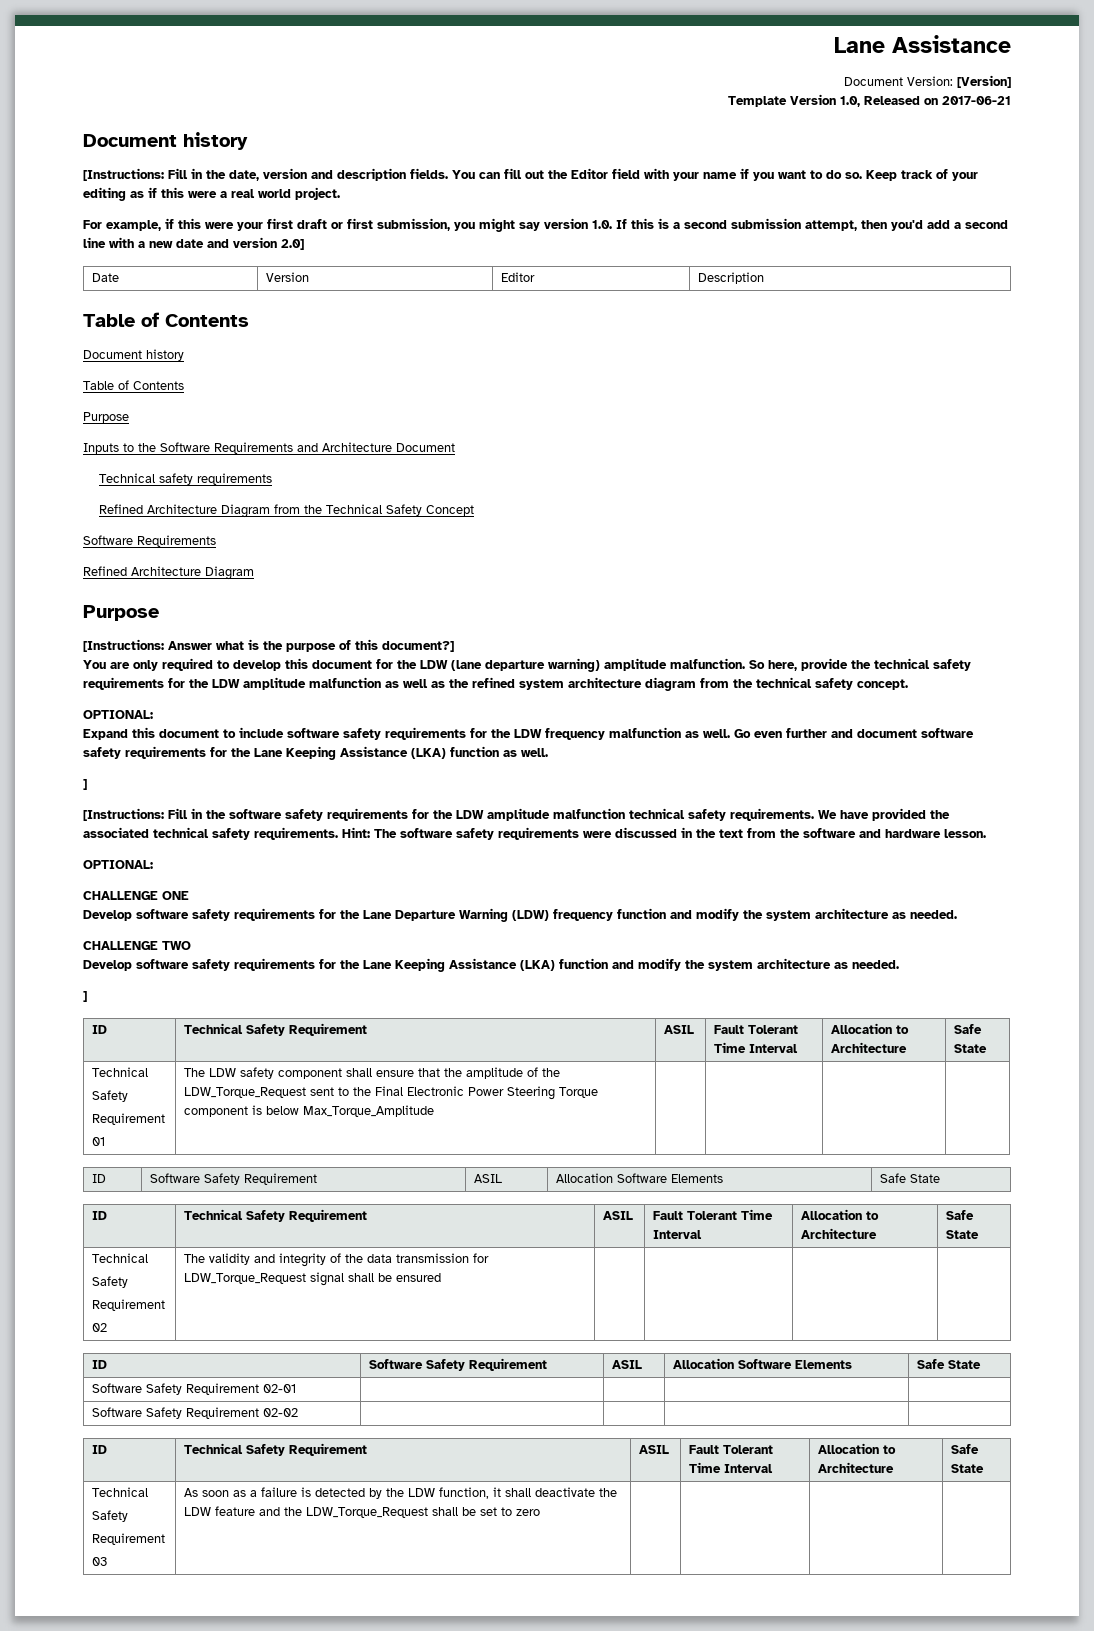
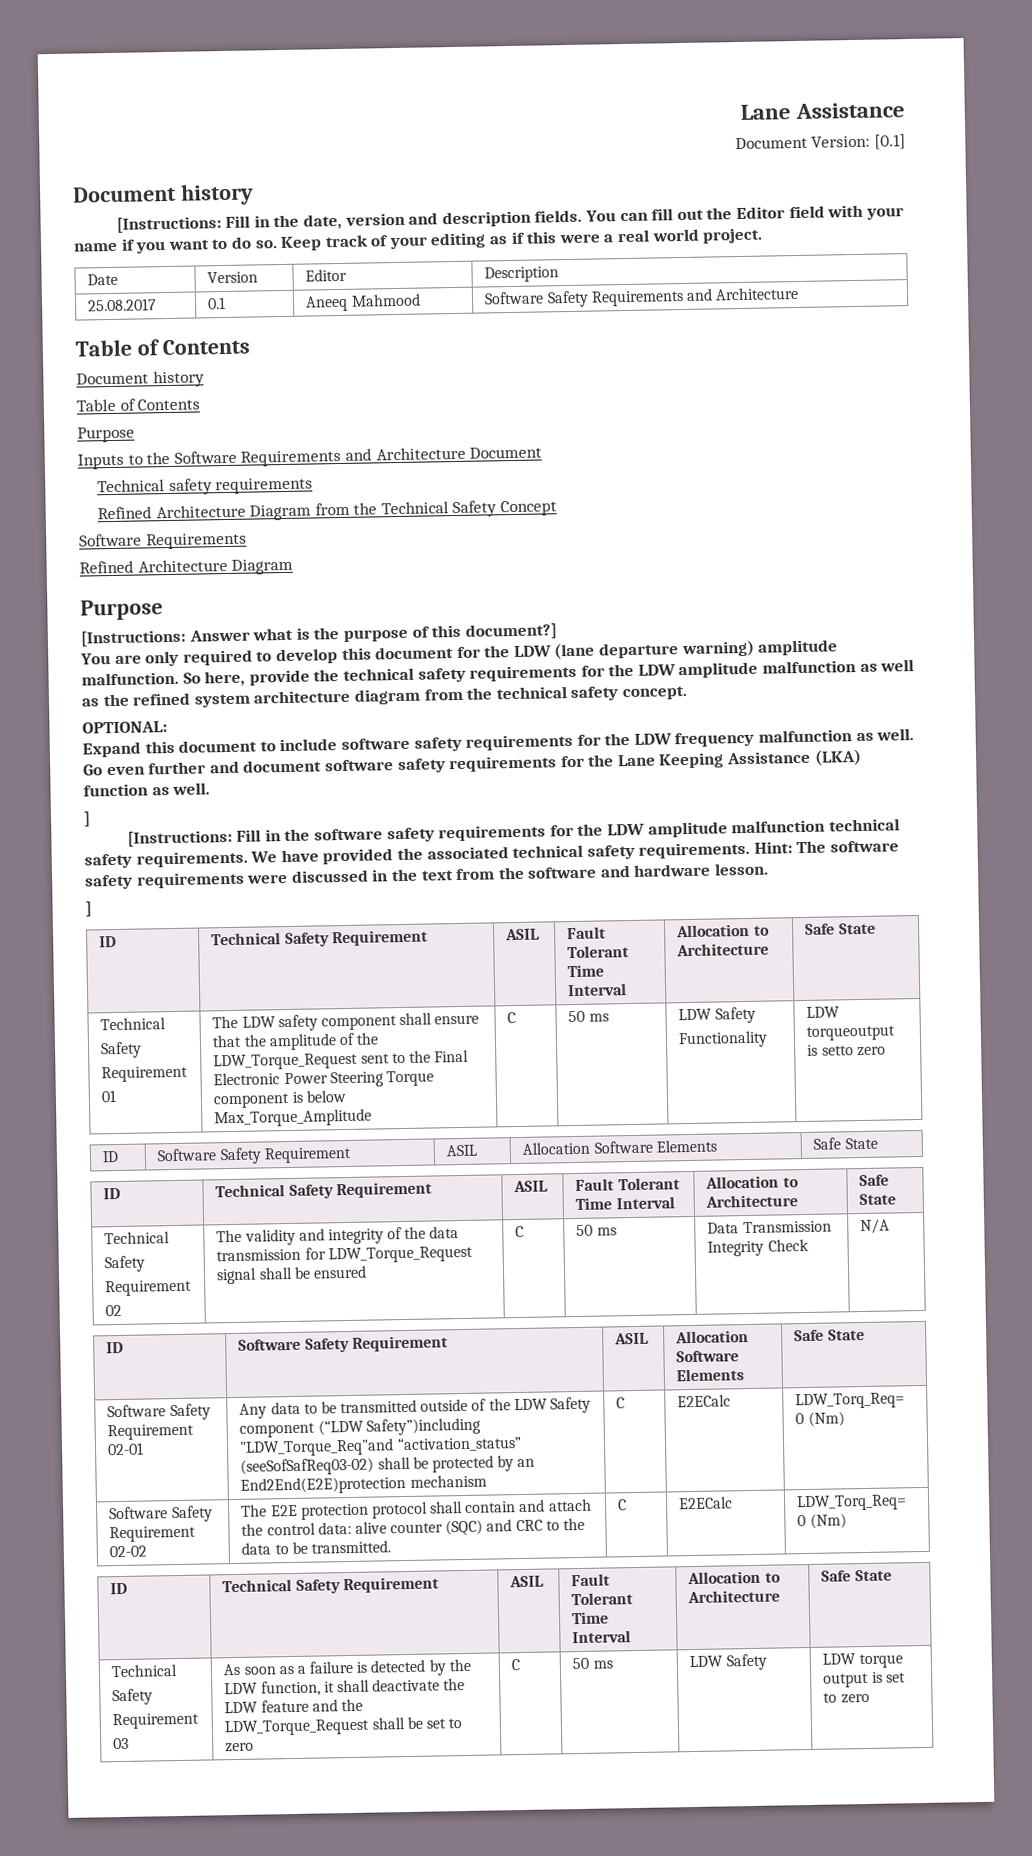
- Document Version: [Version]
- Template Version 1.0, Released on 2017-06-21
+ Document Version: [0.1]
- For example, if this were your first draft or first submission, you might say version 1.0. If this is a second submission attempt, then you'd add a second line with a new date and version 2.0]
  Date | Version | Editor | Description
+ 25.08.2017 | 0.1 | Aneeq Mahmood | Software Safety Requirements and Architecture
  Hint: The software safety requirements were discussed in the text from the software and hardware lesson.
- OPTIONAL:
- CHALLENGE ONE
- Develop software safety requirements for the Lane Departure Warning (LDW) frequency function and modify the system architecture as needed.
- CHALLENGE TWO
- Develop software safety requirements for the Lane Keeping Assistance (LKA) function and modify the system architecture as needed.
  ]
  ID | Technical Safety Requirement | ASIL | Fault Tolerant Time Interval | Allocation to Architecture | Safe State
  Technical
  Safety
  Requirement
- 01 | The LDW safety component shall ensure that the amplitude of the LDW_Torque_Request sent to the Final Electronic Power Steering Torque component is below Max_Torque_Amplitude | | | |
+ 01 | The LDW safety component shall ensure that the amplitude of the LDW_Torque_Request sent to the Final Electronic Power Steering Torque component is below Max_Torque_Amplitude | C | 50 ms | LDW Safety
+ Functionality | LDW torqueoutput is setto zero
  ID | Software Safety Requirement | ASIL | Allocation Software Elements | Safe State
  ID | Technical Safety Requirement | ASIL | Fault Tolerant Time Interval | Allocation to Architecture | Safe State
  Technical
  Safety
  Requirement
- 02 | The validity and integrity of the data transmission for LDW_Torque_Request signal shall be ensured | | | |
+ 02 | The validity and integrity of the data transmission for LDW_Torque_Request signal shall be ensured | C | 50 ms | Data Transmission Integrity Check | N/A
- Software Safety Requirement 02-01 | | | |
- Software Safety Requirement 02-02 | | | |
+ Software Safety Requirement 02-01 | Any data to be transmitted outside of the LDW Safety component (“LDW Safety”)including "LDW_Torque_Req"and “activation_status” (seeSofSafReq03-02) shall be protected by an End2End(E2E)protection mechanism | C | E2ECalc | LDW_Torq_Req= 0 (Nm)
+ Software Safety Requirement 02-02 | The E2E protection protocol shall contain and attach the control data: alive counter (SQC) and CRC to the data to be transmitted. | C | E2ECalc | LDW_Torq_Req= 0 (Nm)
+ C | 50 ms | LDW Safety | LDW torque output is set to zero

